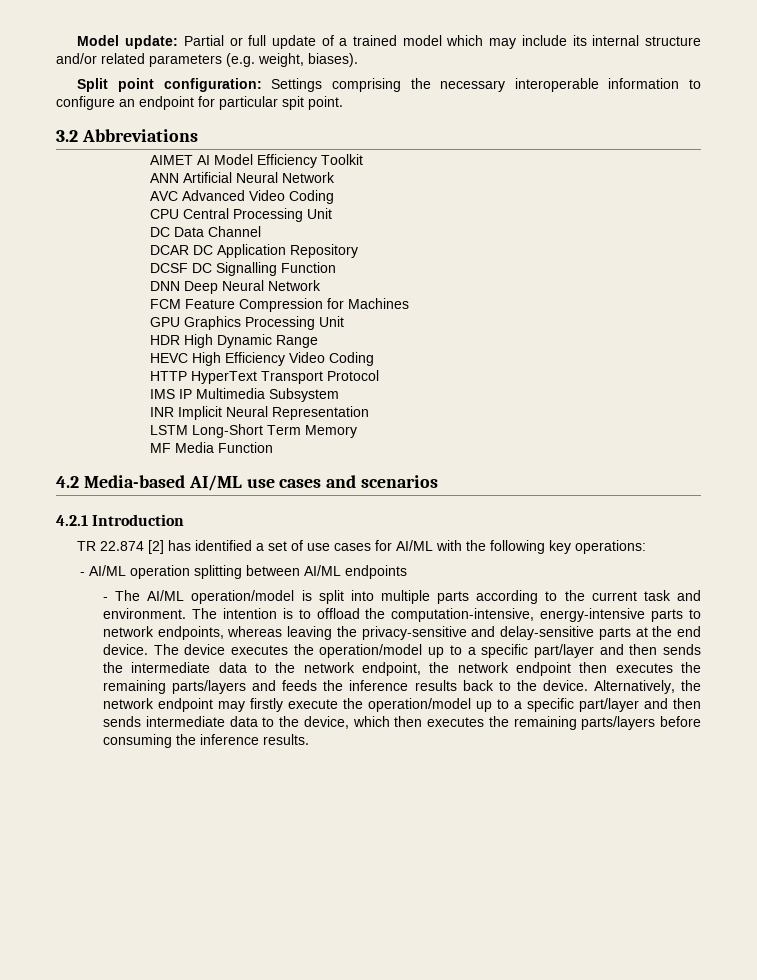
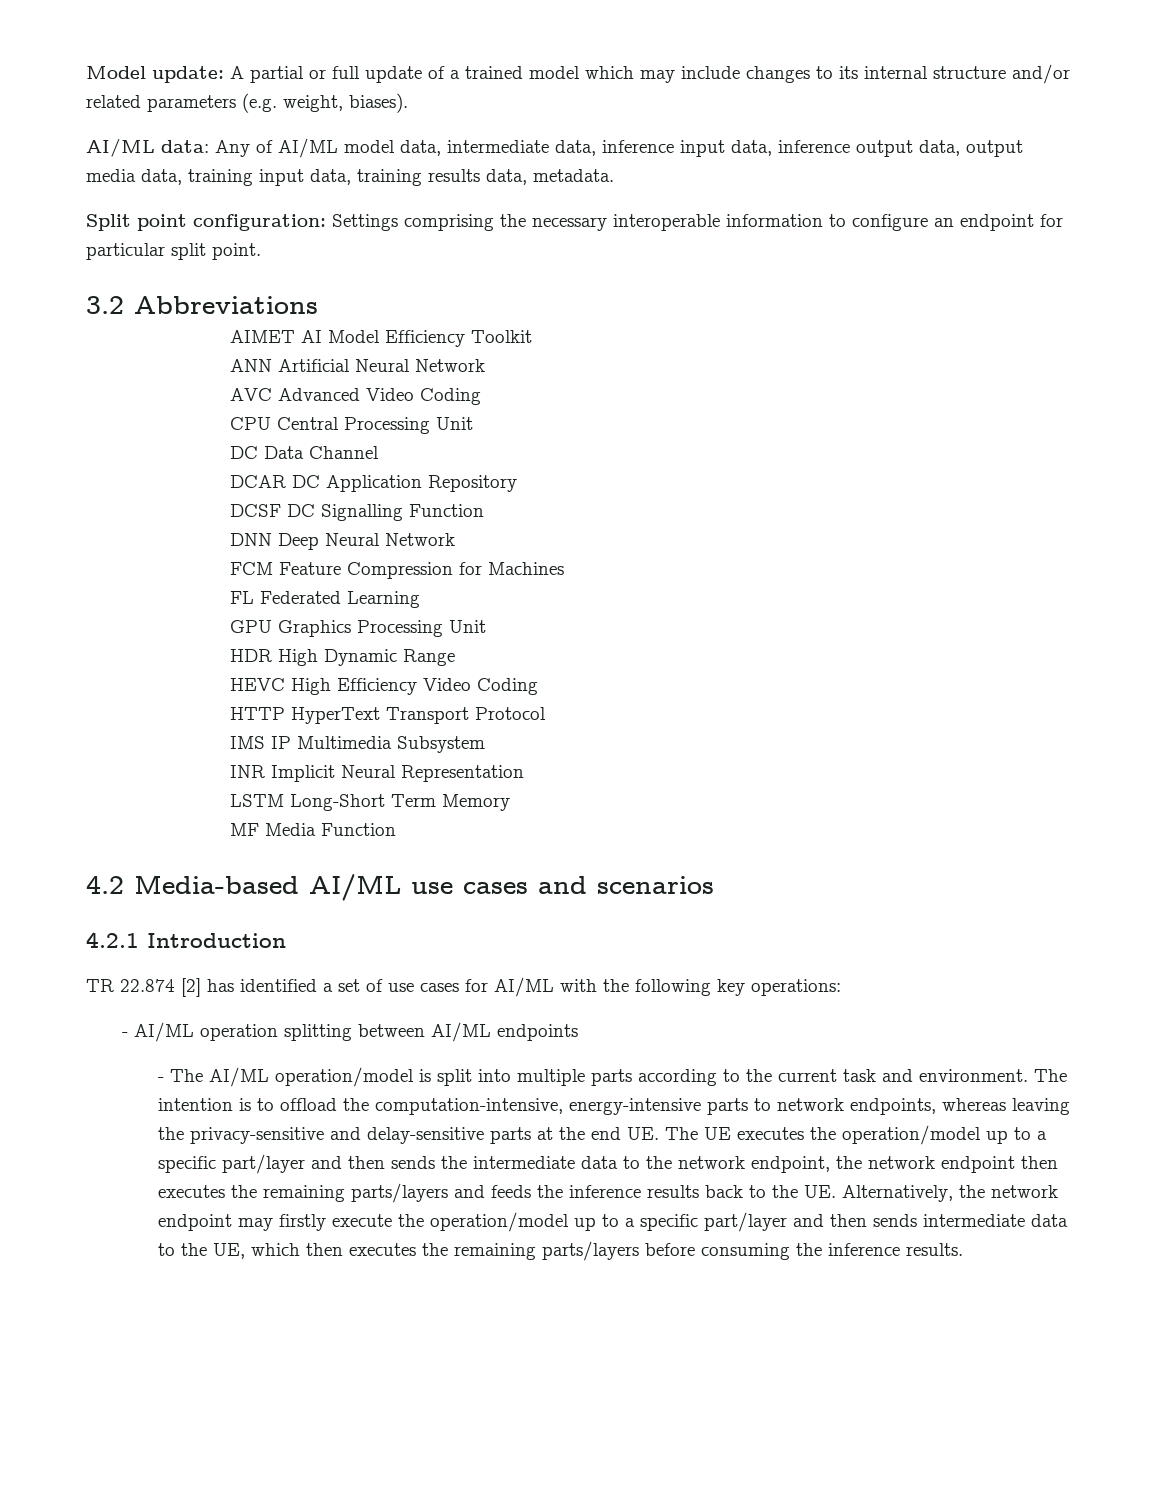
- Model update: Partial or full update of a trained model which may include its internal structure and/or related parameters (e.g. weight, biases).
+ Model update: A partial or full update of a trained model which may include changes to its internal structure and/or related parameters (e.g. weight, biases).
+ AI/ML data: Any of AI/ML model data, intermediate data, inference input data, inference output data, output media data, training input data, training results data, metadata.
- Split point configuration: Settings comprising the necessary interoperable information to configure an endpoint for particular spit point.
+ Split point configuration: Settings comprising the necessary interoperable information to configure an endpoint for particular split point.
+ FL Federated Learning
- The intention is to offload the computation-intensive, energy-intensive parts to network endpoints, whereas leaving the privacy-sensitive and delay-sensitive parts at the end device. The device executes the operation/model up to a specific part/layer and then sends the intermediate data to the network endpoint, the network endpoint then executes the remaining parts/layers and feeds the inference results back to the device. Alternatively, the network endpoint may firstly execute the operation/model up to a specific part/layer and then sends intermediate data to the device, which then executes the remaining parts/layers before consuming the inference results.
+ The intention is to offload the computation-intensive, energy-intensive parts to network endpoints, whereas leaving the privacy-sensitive and delay-sensitive parts at the end UE. The UE executes the operation/model up to a specific part/layer and then sends the intermediate data to the network endpoint, the network endpoint then executes the remaining parts/layers and feeds the inference results back to the UE. Alternatively, the network endpoint may firstly execute the operation/model up to a specific part/layer and then sends intermediate data to the UE, which then executes the remaining parts/layers before consuming the inference results.

